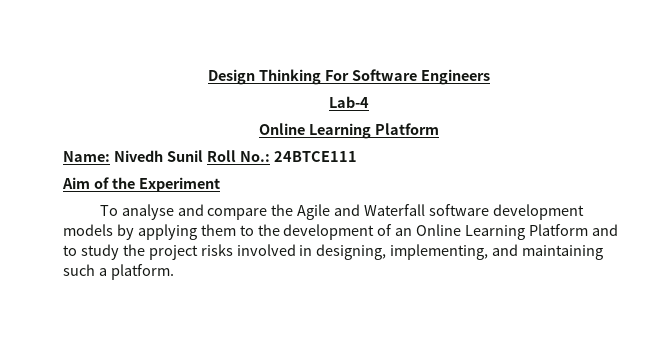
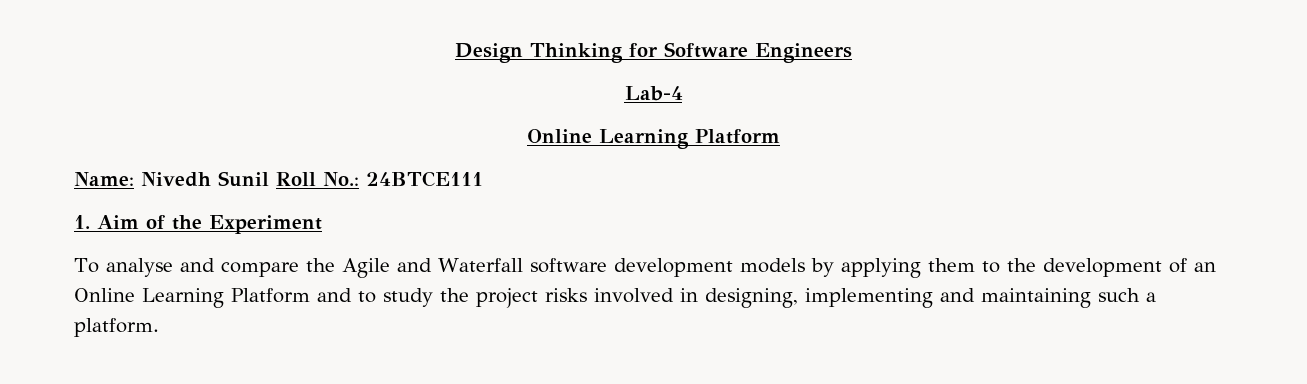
- Design Thinking For Software Engineers
+ Design Thinking for Software Engineers
- Aim of the Experiment
+ 1. Aim of the Experiment
- To analyse and compare the Agile and Waterfall software development models by applying them to the development of an Online Learning Platform and to study the project risks involved in designing, implementing, and maintaining such a platform.
+ To analyse and compare the Agile and Waterfall software development models by applying them to the development of an Online Learning Platform and to study the project risks involved in designing, implementing and maintaining such a platform.

